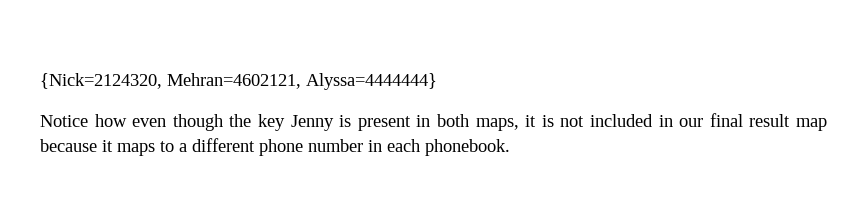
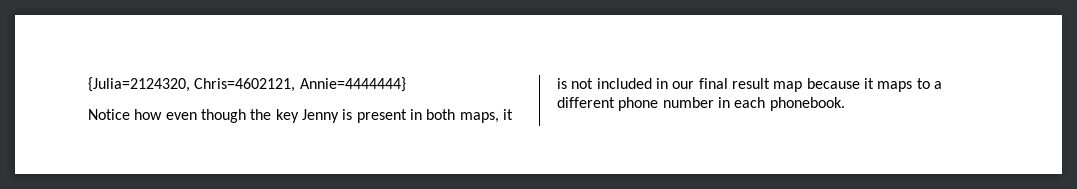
- {Nick=2124320, Mehran=4602121, Alyssa=4444444}
+ {Julia=2124320, Chris=4602121, Annie=4444444}

